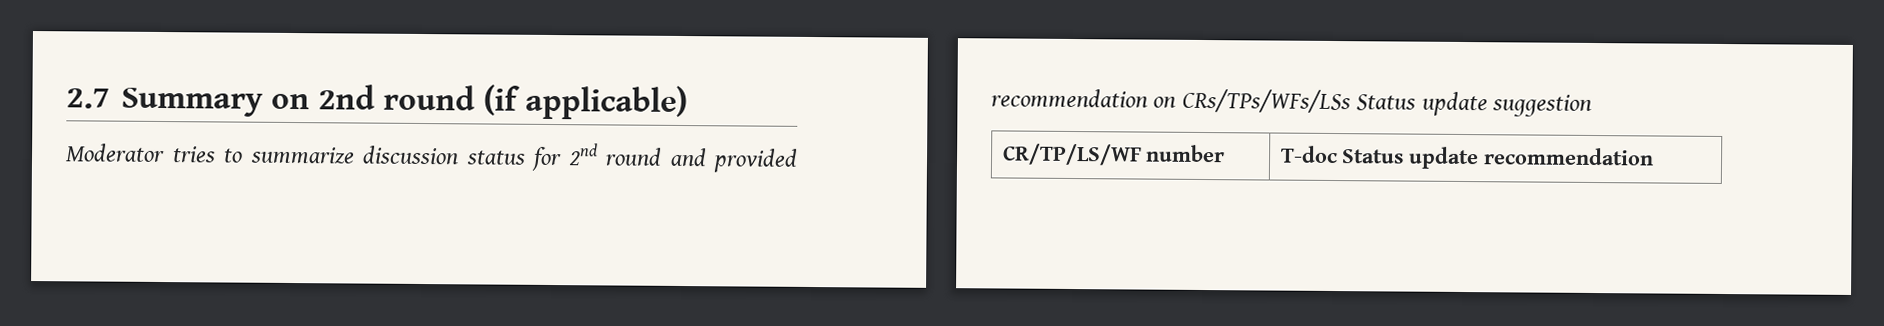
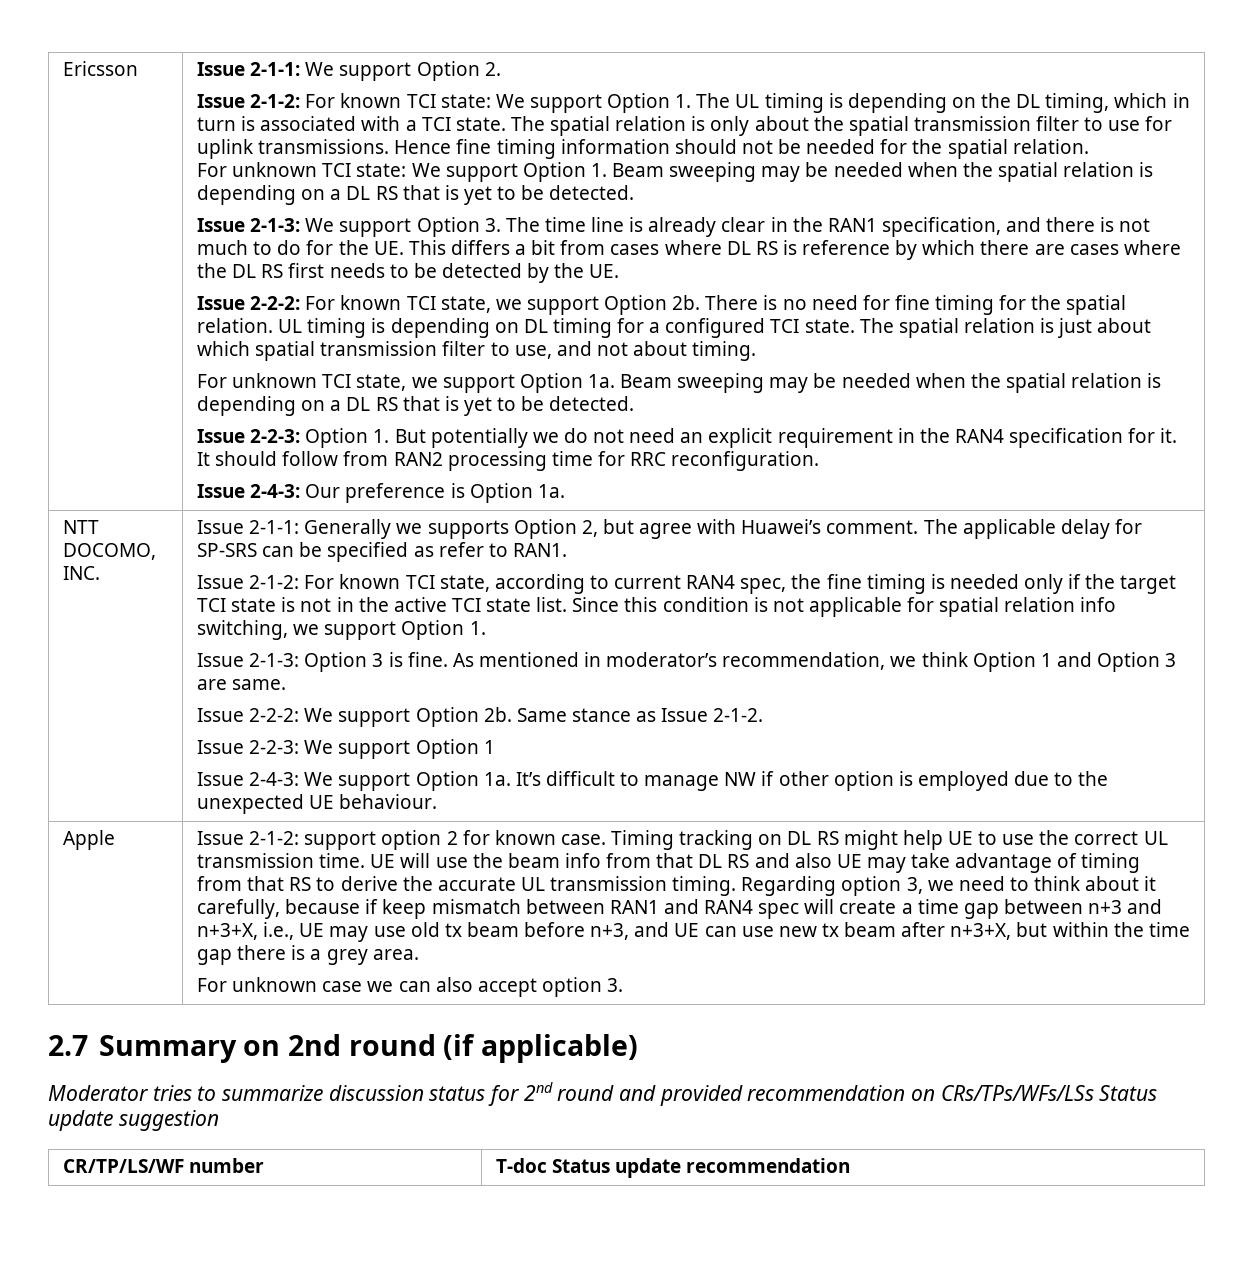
+ Ericsson | Issue 2-1-1: We support Option 2.
+ Issue 2-1-2: For known TCI state: We support Option 1. The UL timing is depending on the DL timing, which in turn is associated with a TCI state. The spatial relation is only about the spatial transmission filter to use for uplink transmissions. Hence fine timing information should not be needed for the spatial relation.
+ For unknown TCI state: We support Option 1. Beam sweeping may be needed when the spatial relation is depending on a DL RS that is yet to be detected.
+ Issue 2-1-3: We support Option 3. The time line is already clear in the RAN1 specification, and there is not much to do for the UE. This differs a bit from cases where DL RS is reference by which there are cases where the DL RS first needs to be detected by the UE.
+ Issue 2-2-2: For known TCI state, we support Option 2b. There is no need for fine timing for the spatial relation. UL timing is depending on DL timing for a configured TCI state. The spatial relation is just about which spatial transmission filter to use, and not about timing.
+ For unknown TCI state, we support Option 1a. Beam sweeping may be needed when the spatial relation is depending on a DL RS that is yet to be detected.
+ Issue 2-2-3: Option 1. But potentially we do not need an explicit requirement in the RAN4 specification for it. It should follow from RAN2 processing time for RRC reconfiguration.
+ Issue 2-4-3: Our preference is Option 1a.
+ NTT DOCOMO, INC. | Issue 2-1-1: Generally we supports Option 2, but agree with Huawei’s comment. The applicable delay for SP-SRS can be specified as refer to RAN1.
+ Issue 2-1-2: For known TCI state, according to current RAN4 spec, the fine timing is needed only if the target TCI state is not in the active TCI state list. Since this condition is not applicable for spatial relation info switching, we support Option 1.
+ Issue 2-1-3: Option 3 is fine. As mentioned in moderator’s recommendation, we think Option 1 and Option 3 are same.
+ Issue 2-2-2: We support Option 2b. Same stance as Issue 2-1-2.
+ Issue 2-2-3: We support Option 1
+ Issue 2-4-3: We support Option 1a. It’s difficult to manage NW if other option is employed due to the unexpected UE behaviour.
+ Apple | Issue 2-1-2: support option 2 for known case. Timing tracking on DL RS might help UE to use the correct UL transmission time. UE will use the beam info from that DL RS and also UE may take advantage of timing from that RS to derive the accurate UL transmission timing. Regarding option 3, we need to think about it carefully, because if keep mismatch between RAN1 and RAN4 spec will create a time gap between n+3 and n+3+X, i.e., UE may use old tx beam before n+3, and UE can use new tx beam after n+3+X, but within the time gap there is a grey area.
+ For unknown case we can also accept option 3.

